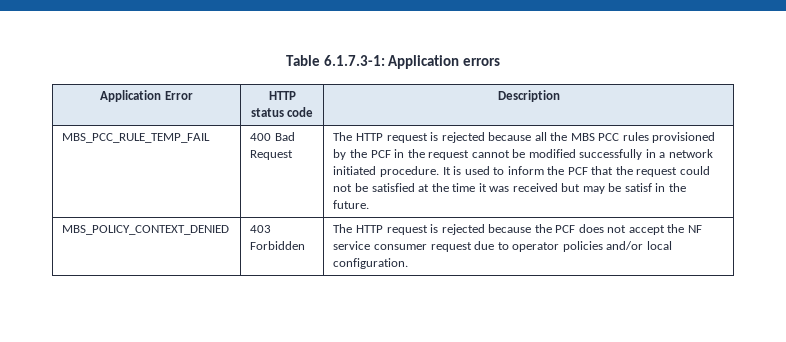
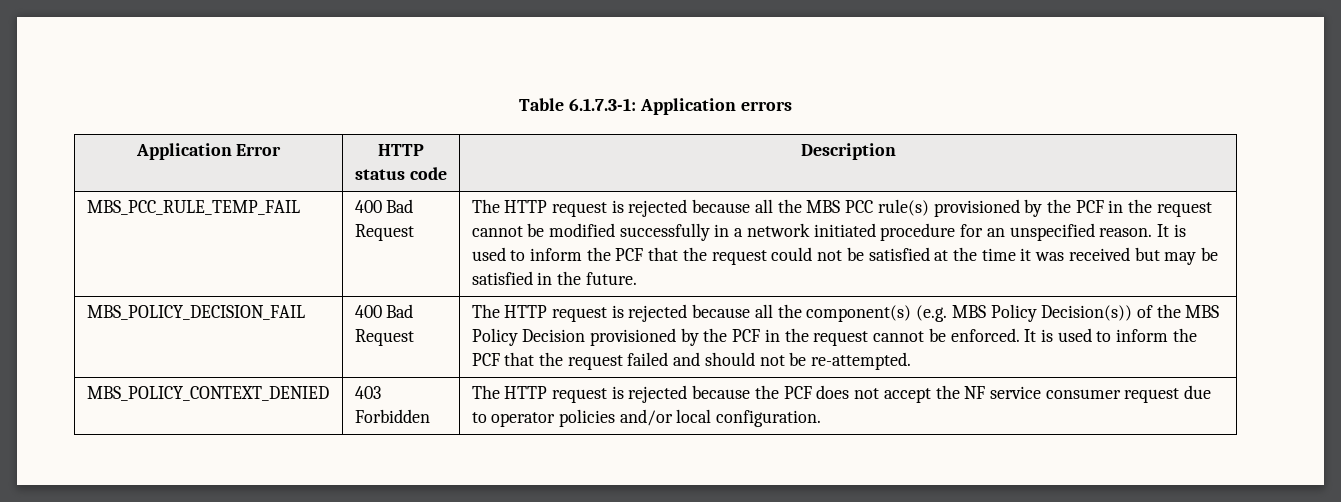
- The HTTP request is rejected because all the MBS PCC rules provisioned by the PCF in the request cannot be modified successfully in a network initiated procedure.
+ The HTTP request is rejected because all the MBS PCC rule(s) provisioned by the PCF in the request cannot be modified successfully in a network initiated procedure for an unspecified reason.
- It is used to inform the PCF that the request could not be satisfied at the time it was received but may be satisf in the future.
+ It is used to inform the PCF that the request could not be satisfied at the time it was received but may be satisfied in the future.
+ MBS_POLICY_DECISION_FAIL | 400 Bad Request | The HTTP request is rejected because all the component(s) (e.g. MBS Policy Decision(s)) of the MBS Policy Decision provisioned by the PCF in the request cannot be enforced. It is used to inform the PCF that the request failed and should not be re-attempted.

